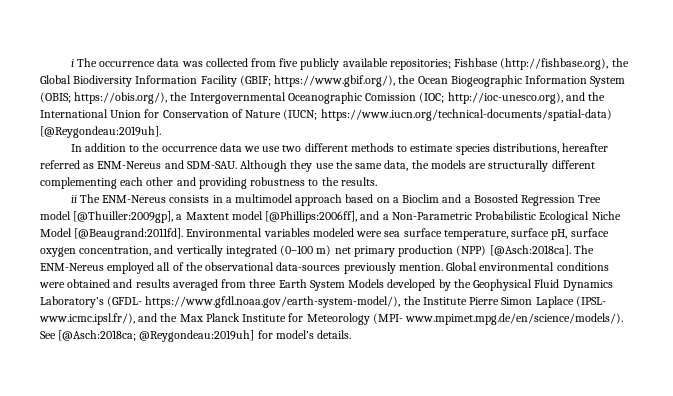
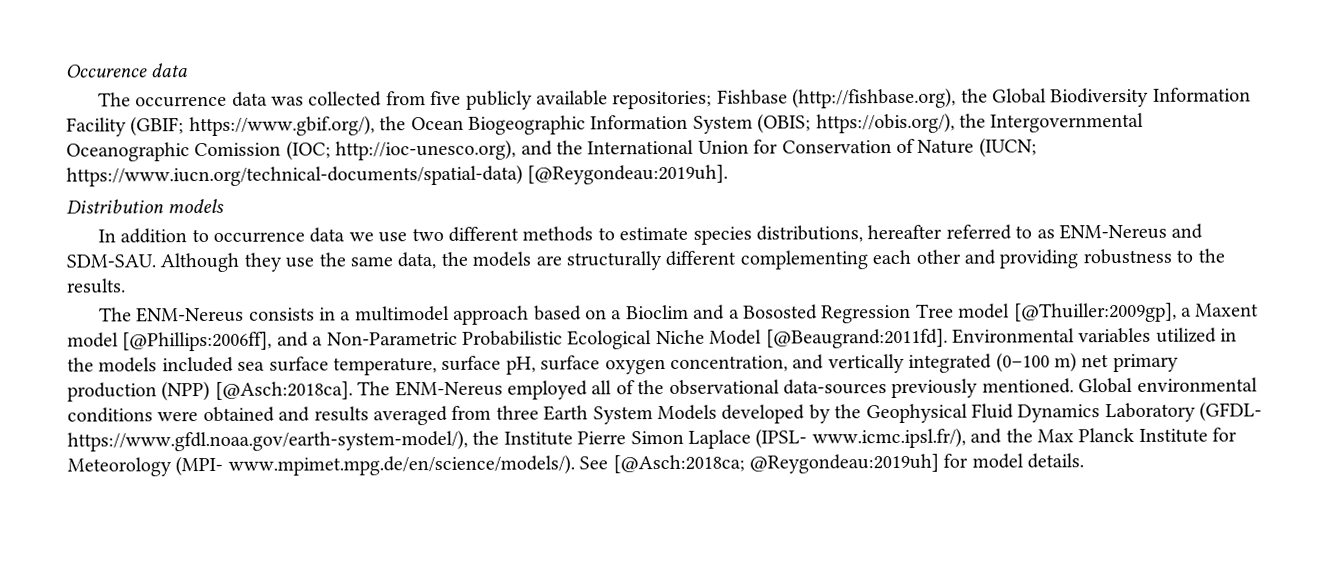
- i The occurrence data was collected from five publicly available repositories; Fishbase (http://fishbase.org), the Global Biodiversity Information Facility (GBIF; https://www.gbif.org/), the Ocean Biogeographic Information System (OBIS; https://obis.org/), the Intergovernmental Oceanographic Comission (IOC; http://ioc-unesco.org), and the International Union for Conservation of Nature (IUCN; https://www.iucn.org/technical-documents/spatial-data) [@Reygondeau:2019uh].
+ Occurence data
+ The occurrence data was collected from five publicly available repositories; Fishbase (http://fishbase.org), the Global Biodiversity Information Facility (GBIF; https://www.gbif.org/), the Ocean Biogeographic Information System (OBIS; https://obis.org/), the Intergovernmental Oceanographic Comission (IOC; http://ioc-unesco.org), and the International Union for Conservation of Nature (IUCN; https://www.iucn.org/technical-documents/spatial-data) [@Reygondeau:2019uh].
+ Distribution models
- In addition to the occurrence data we use two different methods to estimate species distributions, hereafter referred as ENM-Nereus and SDM-SAU.
+ In addition to occurrence data we use two different methods to estimate species distributions, hereafter referred to as ENM-Nereus and SDM-SAU.
- ii The ENM-Nereus consists in a multimodel approach based on a Bioclim and a Bososted Regression Tree model [@Thuiller:2009gp], a Maxtent model [@Phillips:2006ff], and a Non-Parametric Probabilistic Ecological Niche Model [@Beaugrand:2011fd].
+ The ENM-Nereus consists in a multimodel approach based on a Bioclim and a Bososted Regression Tree model [@Thuiller:2009gp], a Maxent model [@Phillips:2006ff], and a Non-Parametric Probabilistic Ecological Niche Model [@Beaugrand:2011fd].
- Environmental variables modeled were sea surface temperature, surface pH, surface oxygen concentration, and vertically integrated (0–100 m) net primary production (NPP) [@Asch:2018ca].
+ Environmental variables utilized in the models included sea surface temperature, surface pH, surface oxygen concentration, and vertically integrated (0–100 m) net primary production (NPP) [@Asch:2018ca].
- The ENM-Nereus employed all of the observational data-sources previously mention.
+ The ENM-Nereus employed all of the observational data-sources previously mentioned.
- Global environmental conditions were obtained and results averaged from three Earth System Models developed by the Geophysical Fluid Dynamics Laboratory’s (GFDL- https://www.gfdl.noaa.gov/earth-system-model/), the Institute Pierre Simon Laplace (IPSL- www.icmc.ipsl.fr/), and the Max Planck Institute for Meteorology (MPI- www.mpimet.mpg.de/en/science/models/). See [@Asch:2018ca; @Reygondeau:2019uh] for model’s details.
+ Global environmental conditions were obtained and results averaged from three Earth System Models developed by the Geophysical Fluid Dynamics Laboratory (GFDL- https://www.gfdl.noaa.gov/earth-system-model/), the Institute Pierre Simon Laplace (IPSL- www.icmc.ipsl.fr/), and the Max Planck Institute for Meteorology (MPI- www.mpimet.mpg.de/en/science/models/). See [@Asch:2018ca; @Reygondeau:2019uh] for model details.

